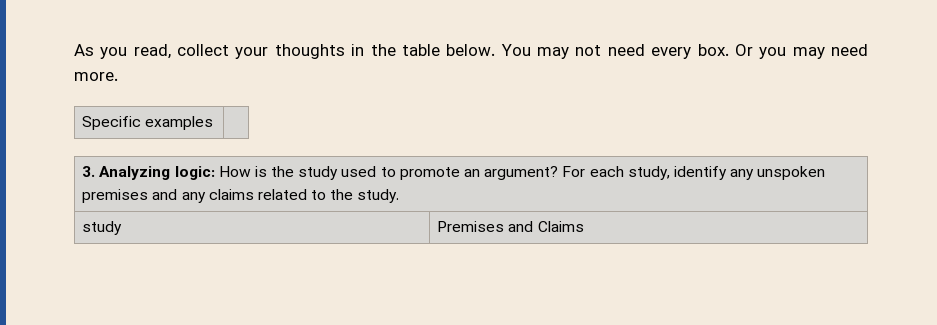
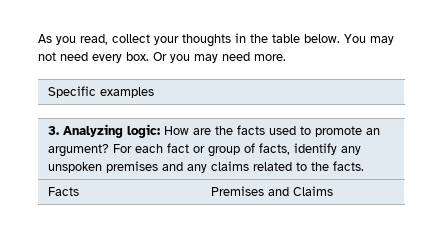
- 3. Analyzing logic: How is the study used to promote an argument? For each study, identify any unspoken premises and any claims related to the study.
- study | Premises and Claims
+ 3. Analyzing logic: How are the facts used to promote an argument? For each fact or group of facts, identify any unspoken premises and any claims related to the facts.
+ Facts | Premises and Claims

